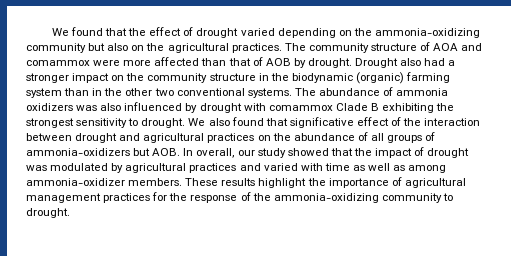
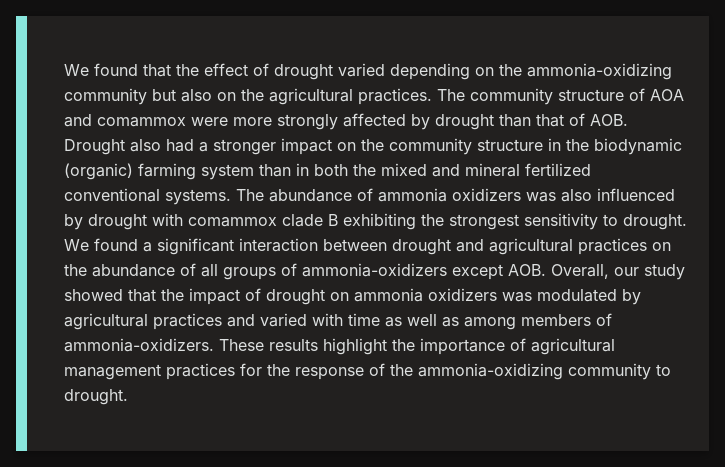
- The community structure of AOA and comammox were more affected than that of AOB by drought. Drought also had a stronger impact on the community structure in the biodynamic (organic) farming system than in the other two conventional systems.
+ The community structure of AOA and comammox were more strongly affected by drought than that of AOB. Drought also had a stronger impact on the community structure in the biodynamic (organic) farming system than in both the mixed and mineral fertilized conventional systems.
- The abundance of ammonia oxidizers was also influenced by drought with comammox Clade B exhibiting the strongest sensitivity to drought.
+ The abundance of ammonia oxidizers was also influenced by drought with comammox clade B exhibiting the strongest sensitivity to drought.
- We also found that significative effect of the interaction between drought and agricultural practices on the abundance of all groups of ammonia-oxidizers but AOB. In overall, our study showed that the impact of drought was modulated by agricultural practices and varied with time as well as among ammonia-oxidizer members.
+ We found a significant interaction between drought and agricultural practices on the abundance of all groups of ammonia-oxidizers except AOB. Overall, our study showed that the impact of drought on ammonia oxidizers was modulated by agricultural practices and varied with time as well as among members of ammonia-oxidizers.

